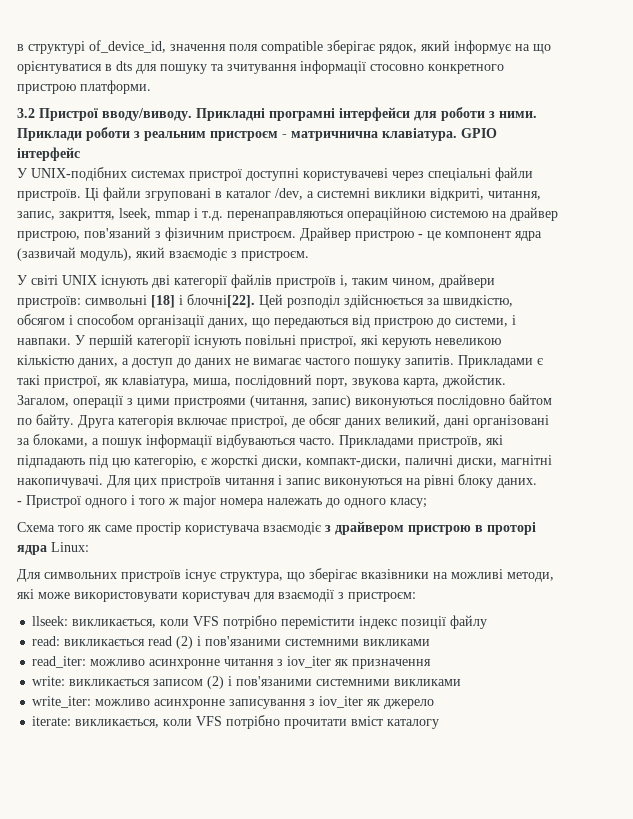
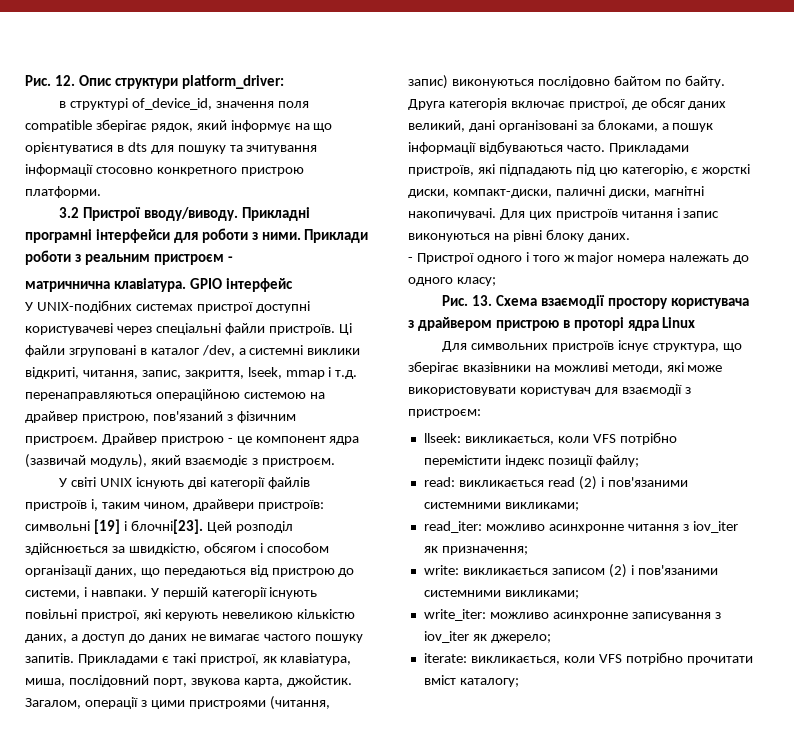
+ Рис. 12. Опис структури platform_driver:
- Приклади роботи з реальним пристроєм - матричнична клавіатура.
+ Приклади роботи з реальним пристроєм -
+ матричнична клавіатура.
- У світі UNIX існують дві категорії файлів пристроїв і, таким чином, драйвери пристроїв: символьні [18] і блочні[22].
+ У світі UNIX існують дві категорії файлів пристроїв і, таким чином, драйвери пристроїв: символьні [19] і блочні[23].
- Схема того як саме простір користувача взаємодіє з драйвером пристрою в проторі ядра Linux:
+ Рис. 13. Схема взаємодії простору користувача з драйвером пристрою в проторі ядра Linux
- llseek: викликається, коли VFS потрібно перемістити індекс позиції файлу
+ llseek: викликається, коли VFS потрібно перемістити індекс позиції файлу;
- read: викликається read (2) і пов'язаними системними викликами
+ read: викликається read (2) і пов'язаними системними викликами;
- read_iter: можливо асинхронне читання з iov_iter як призначення
+ read_iter: можливо асинхронне читання з iov_iter як призначення;
- write: викликається записом (2) і пов'язаними системними викликами
+ write: викликається записом (2) і пов'язаними системними викликами;
- write_iter: можливо асинхронне записування з iov_iter як джерело
+ write_iter: можливо асинхронне записування з iov_iter як джерело;
- iterate: викликається, коли VFS потрібно прочитати вміст каталогу
+ iterate: викликається, коли VFS потрібно прочитати вміст каталогу;

